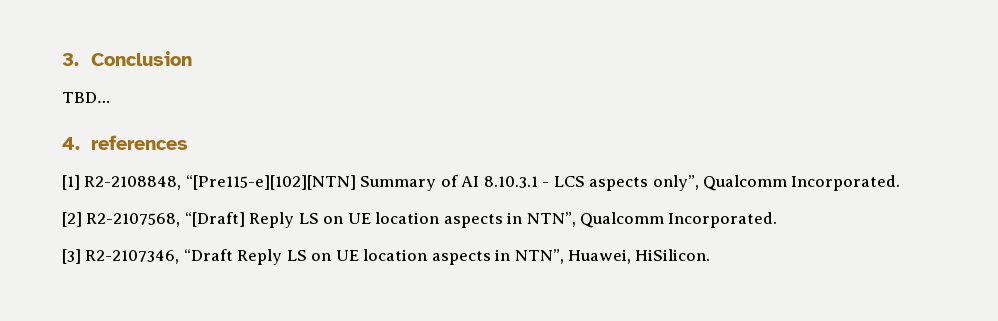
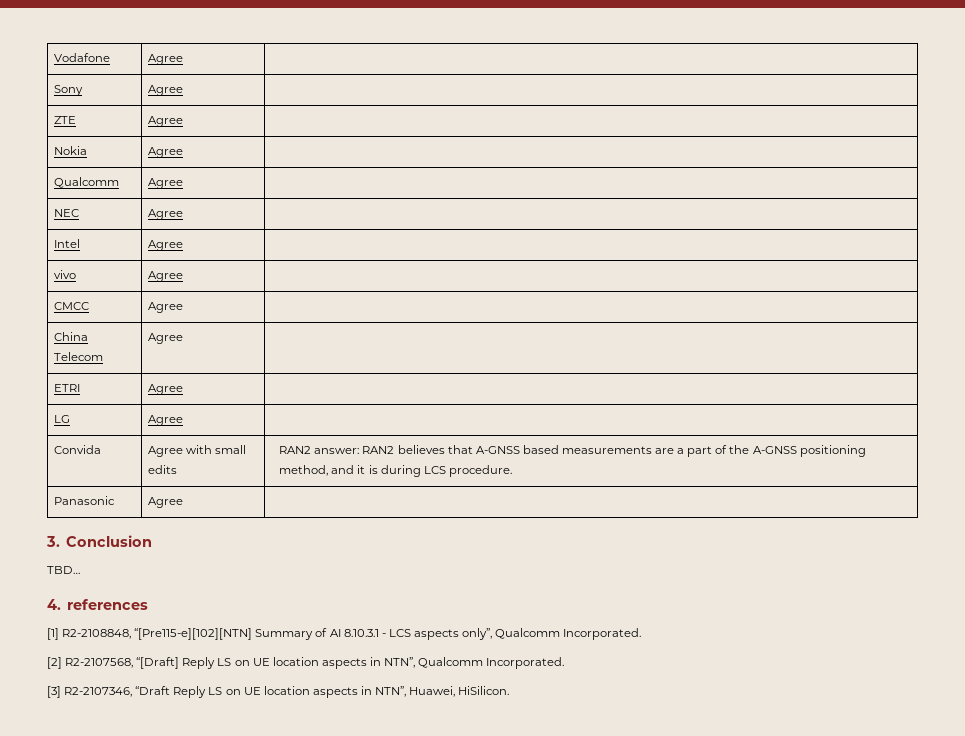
+ Vodafone | Agree |
+ Sony | Agree |
+ ZTE | Agree |
+ Nokia | Agree |
+ Qualcomm | Agree |
+ NEC | Agree |
+ Intel | Agree |
+ vivo | Agree |
+ CMCC | Agree |
+ China Telecom | Agree |
+ ETRI | Agree |
+ LG | Agree |
+ Convida | Agree with small edits | RAN2 answer: RAN2 believes that A-GNSS based measurements are a part of the A-GNSS positioning method, and it is during LCS procedure.
+ Panasonic | Agree |

